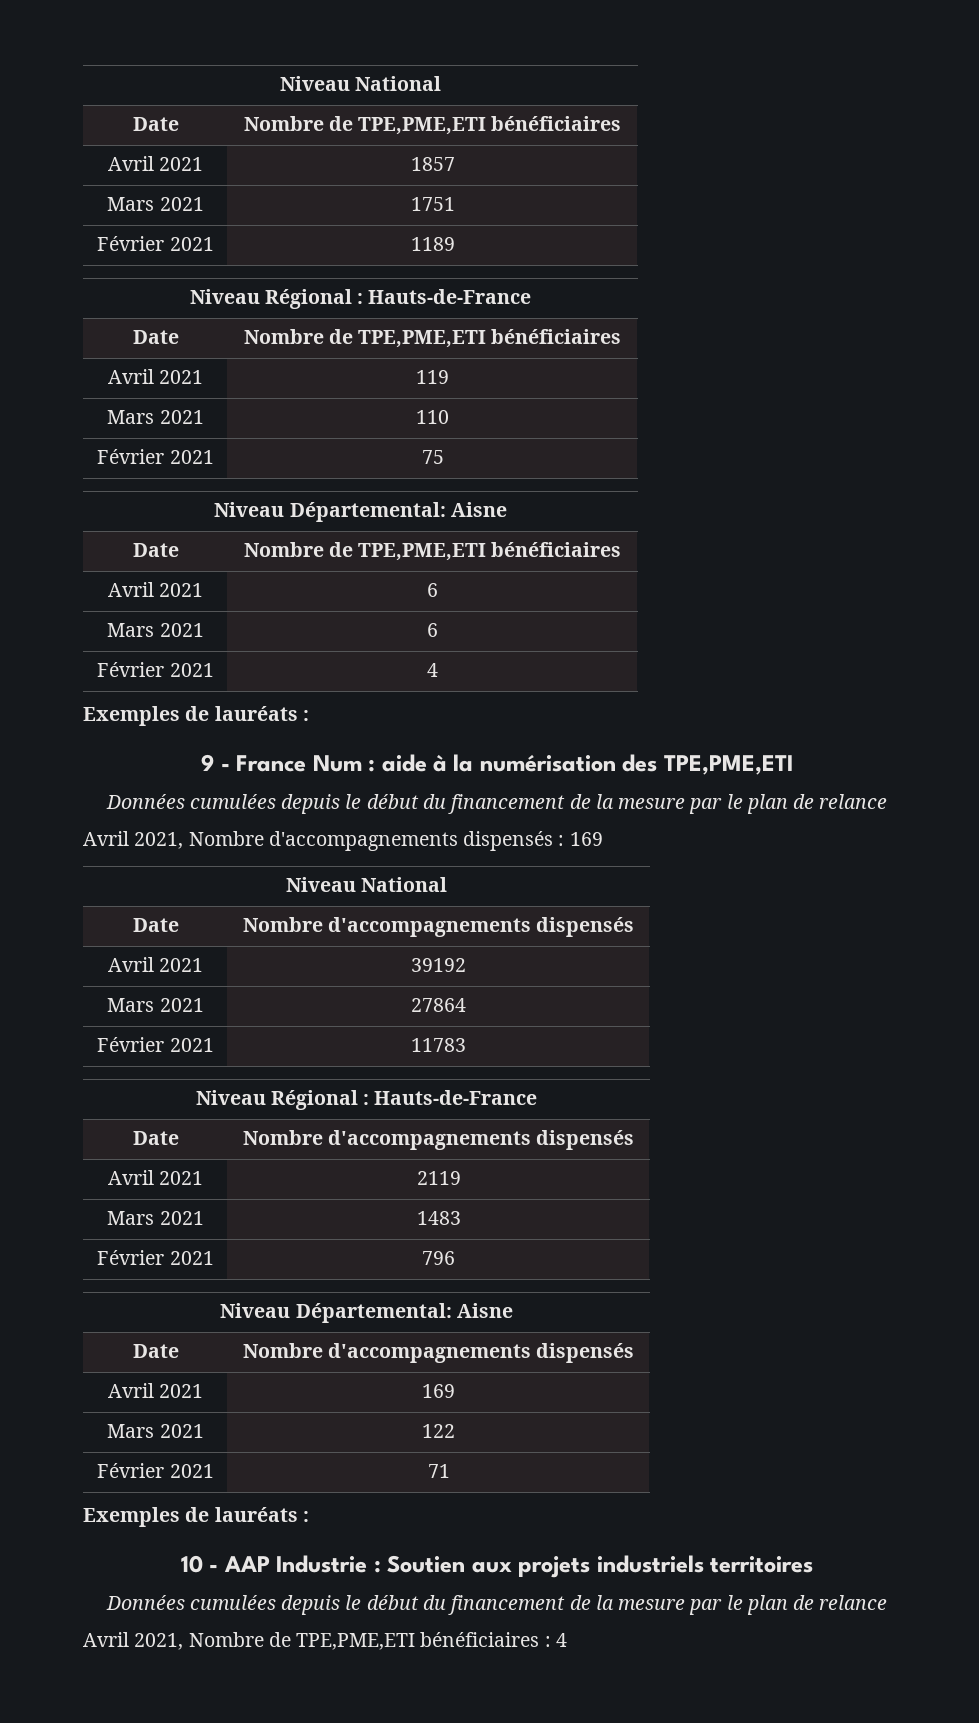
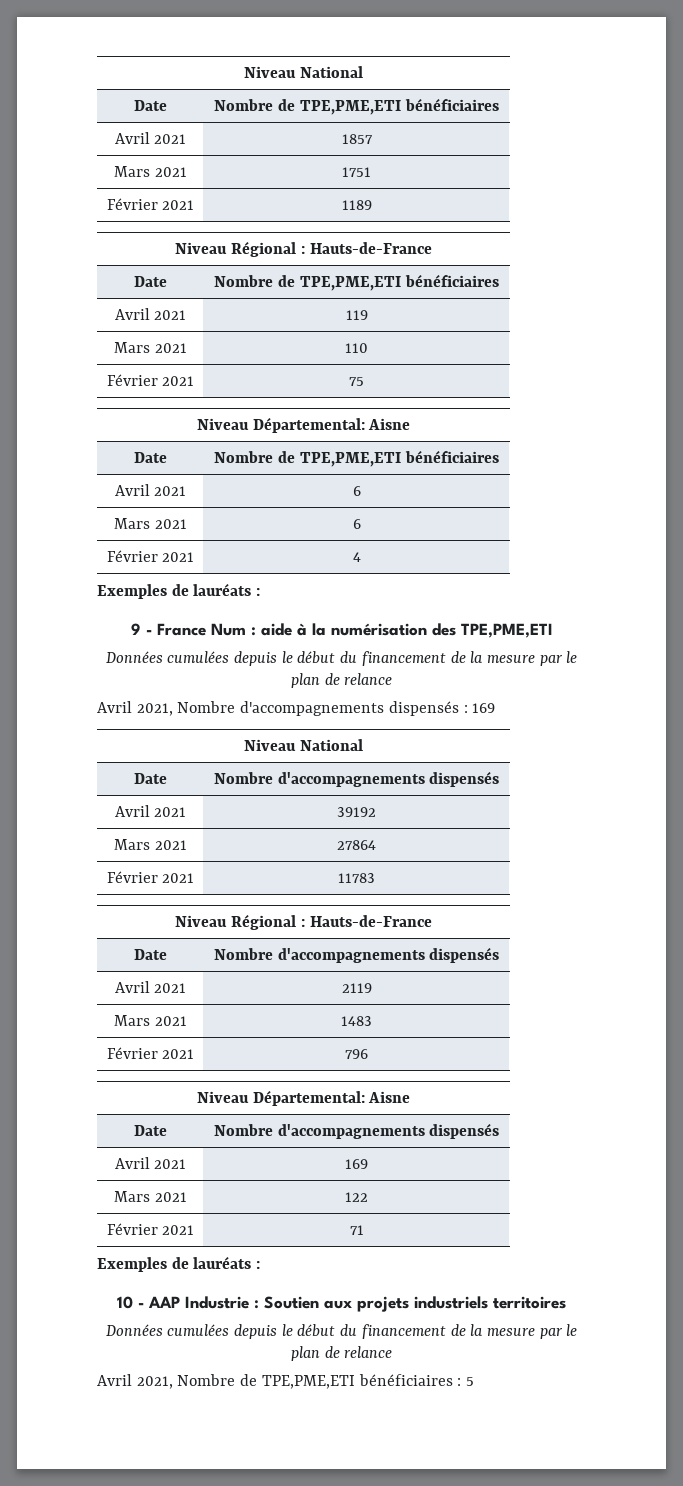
- Avril 2021, Nombre de TPE,PME,ETI bénéficiaires : 4
+ Avril 2021, Nombre de TPE,PME,ETI bénéficiaires : 5

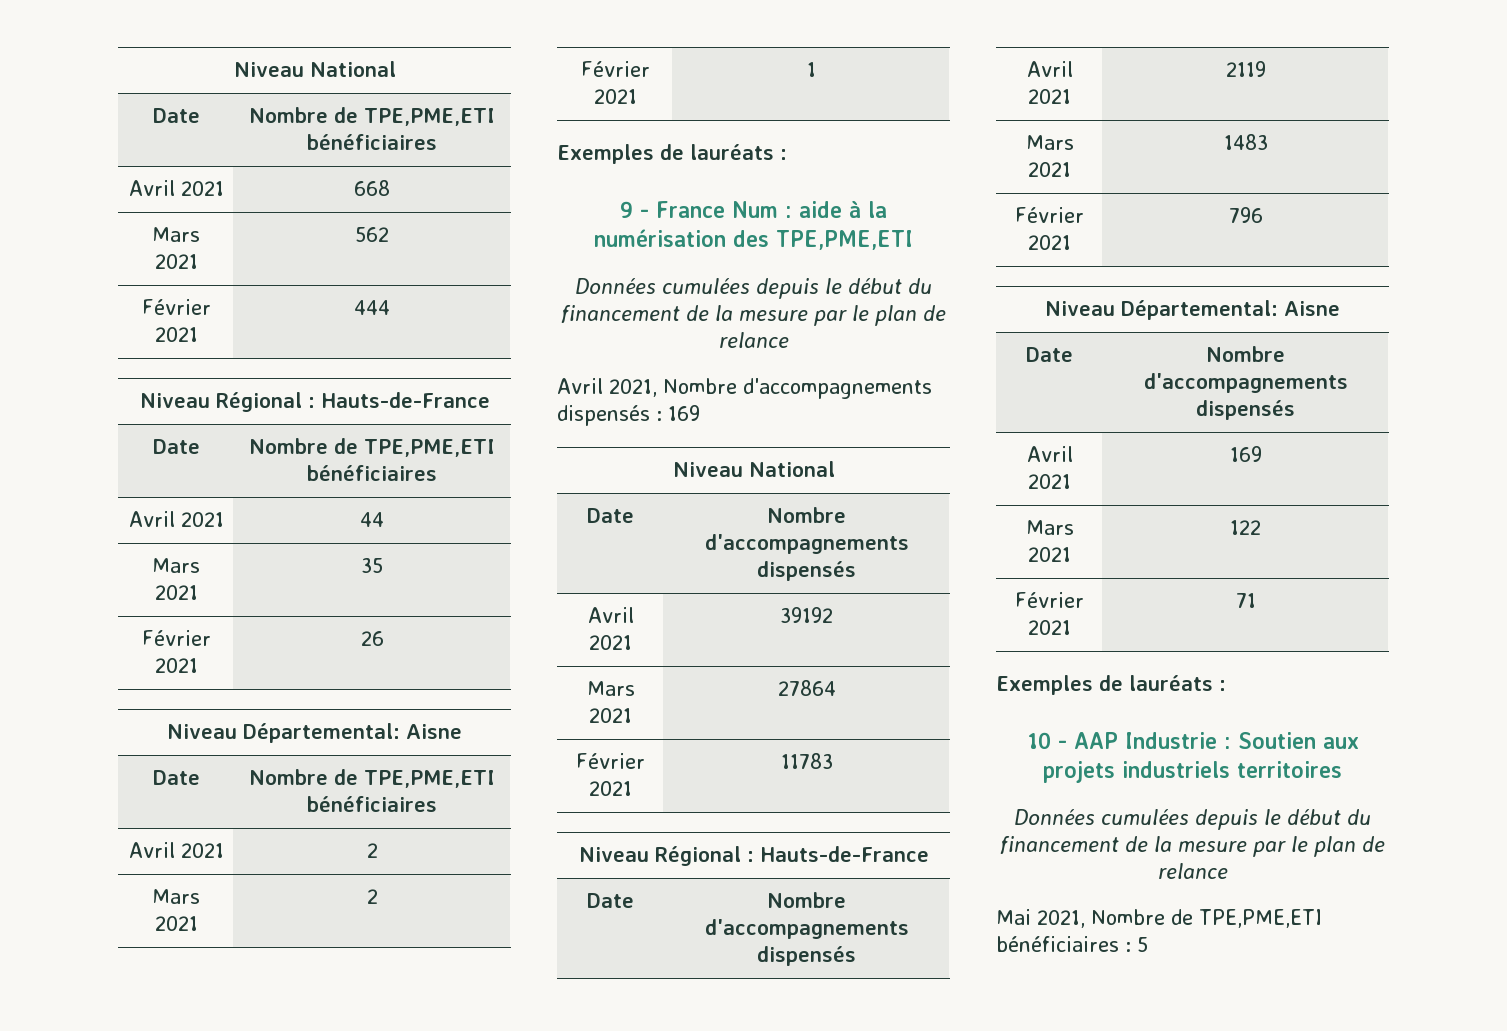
- Avril 2021 | 1857
- Mars 2021 | 1751
- Février 2021 | 1189
+ Avril 2021 | 668
+ Mars 2021 | 562
+ Février 2021 | 444
- Avril 2021 | 119
- Mars 2021 | 110
- Février 2021 | 75
+ Avril 2021 | 44
+ Mars 2021 | 35
+ Février 2021 | 26
- Avril 2021 | 6
- Mars 2021 | 6
- Février 2021 | 4
+ Avril 2021 | 2
+ Mars 2021 | 2
+ Février 2021 | 1
- Avril 2021, Nombre de TPE,PME,ETI bénéficiaires : 5
+ Mai 2021, Nombre de TPE,PME,ETI bénéficiaires : 5

